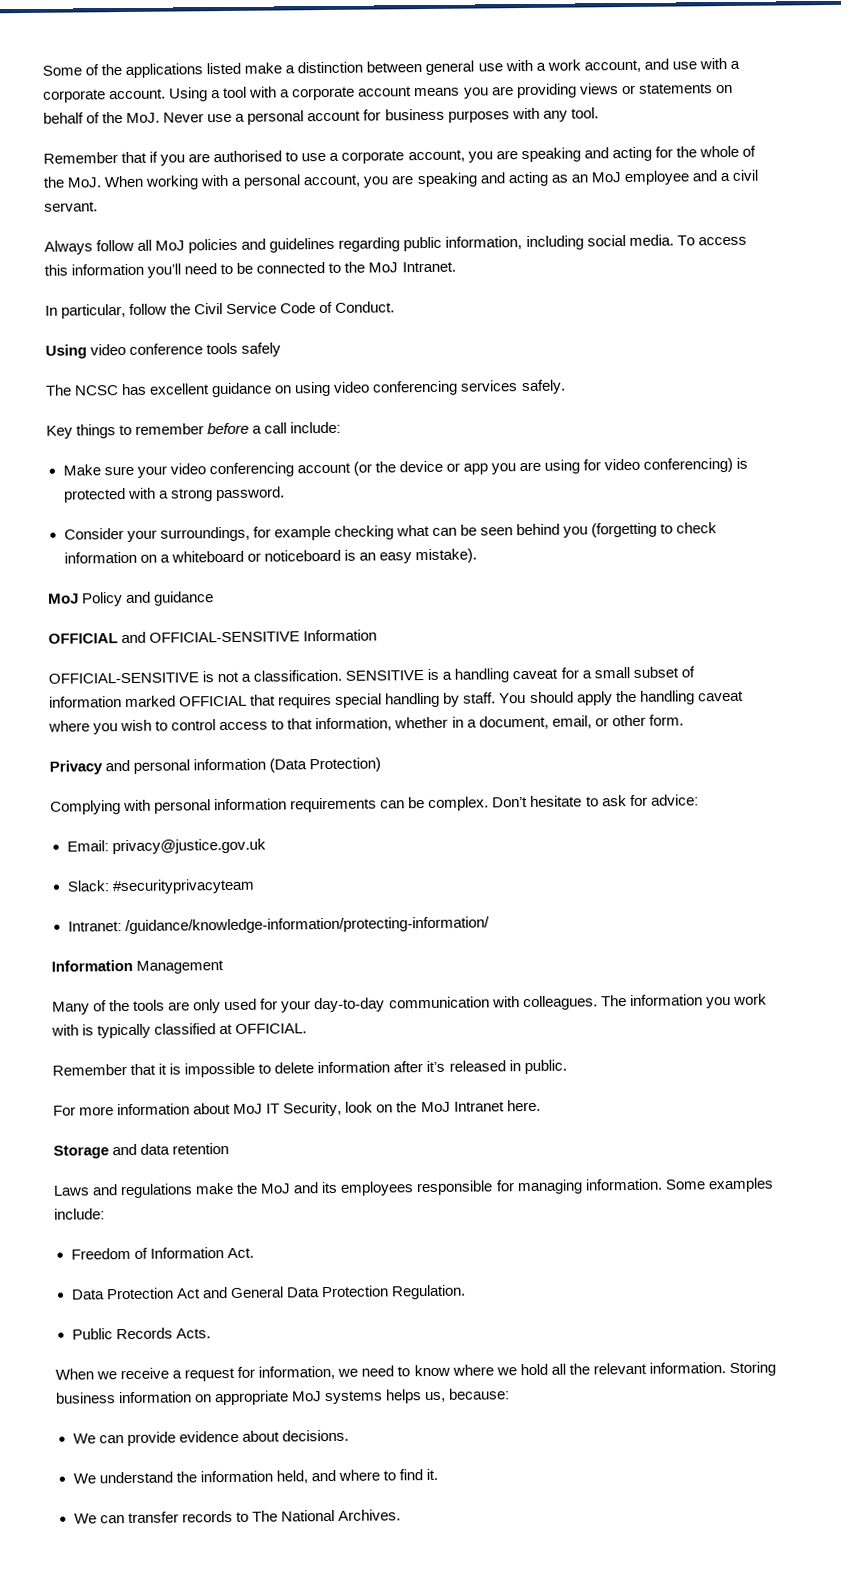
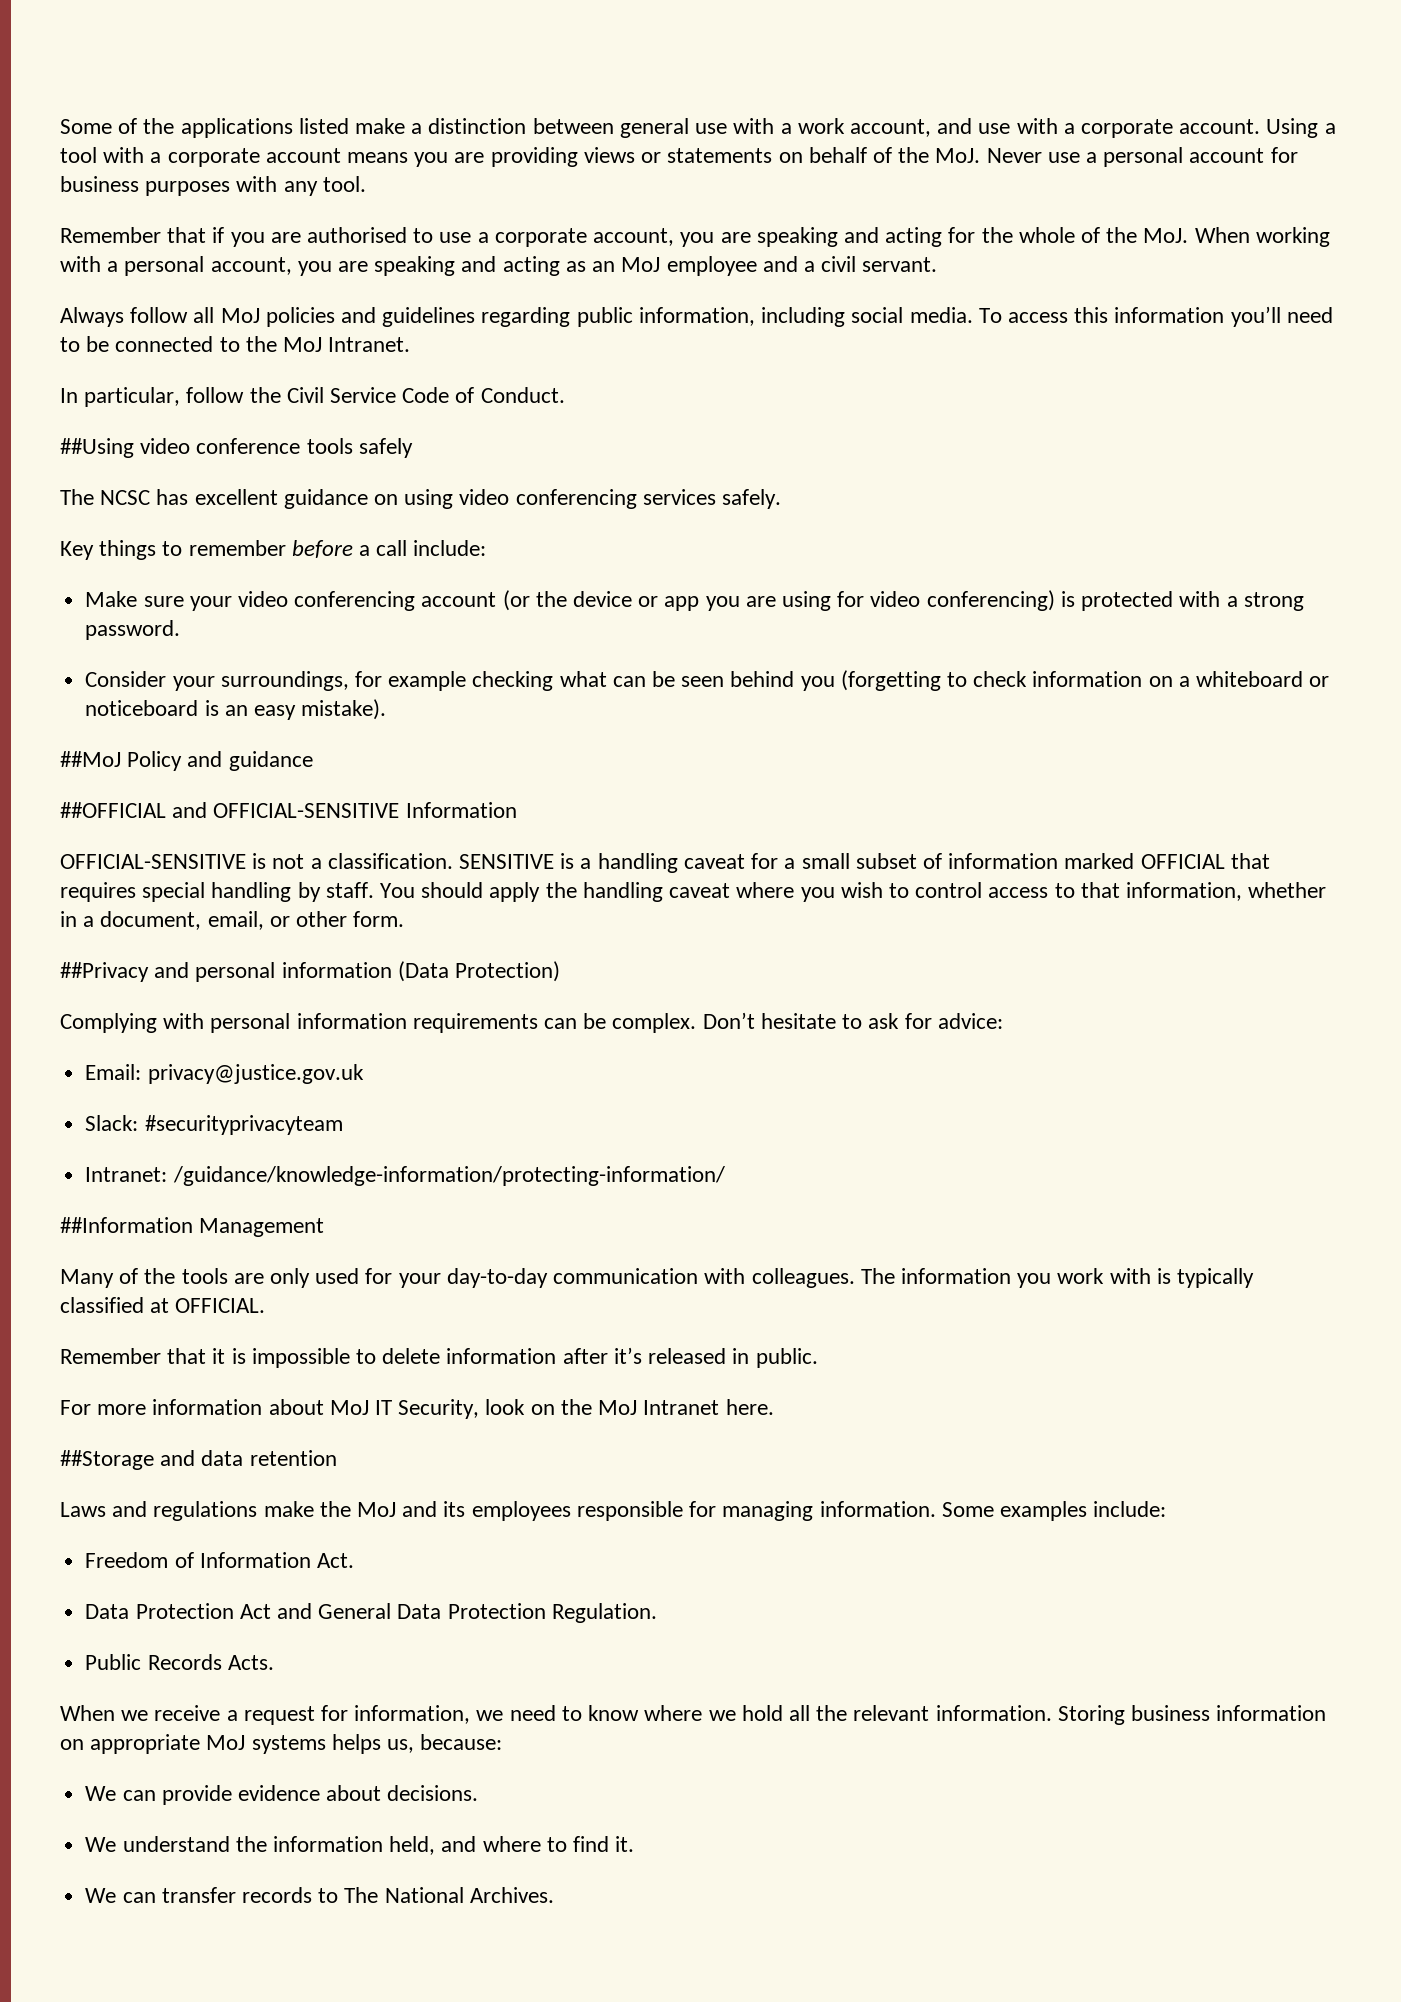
- Using video conference tools safely
+ ##Using video conference tools safely
- MoJ Policy and guidance
+ ##MoJ Policy and guidance
- OFFICIAL and OFFICIAL-SENSITIVE Information
+ ##OFFICIAL and OFFICIAL-SENSITIVE Information
- Privacy and personal information (Data Protection)
+ ##Privacy and personal information (Data Protection)
- Information Management
+ ##Information Management
- Storage and data retention
+ ##Storage and data retention

